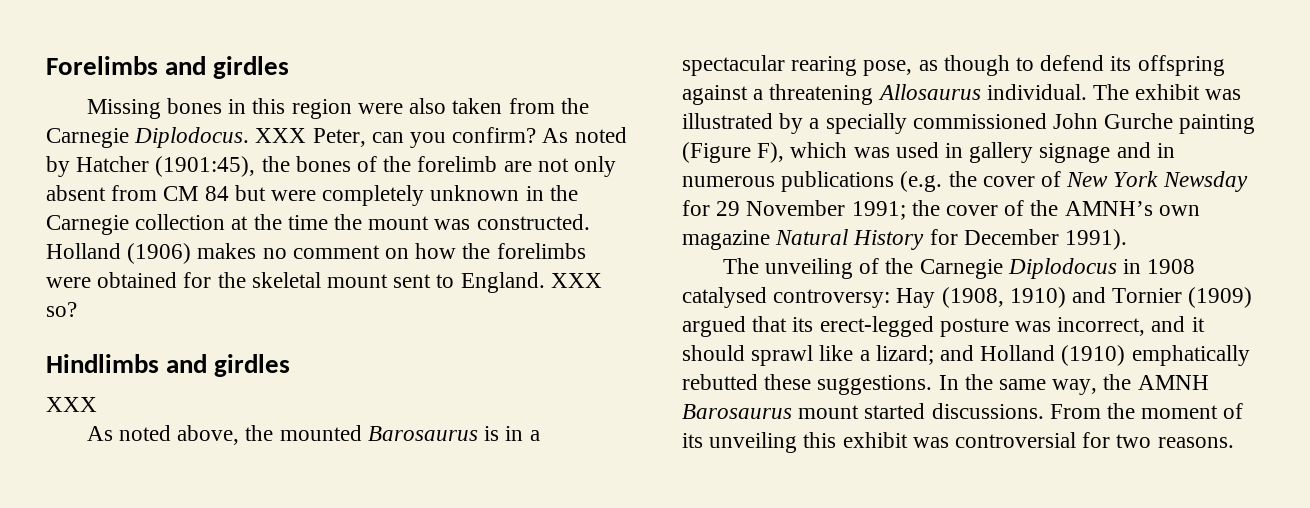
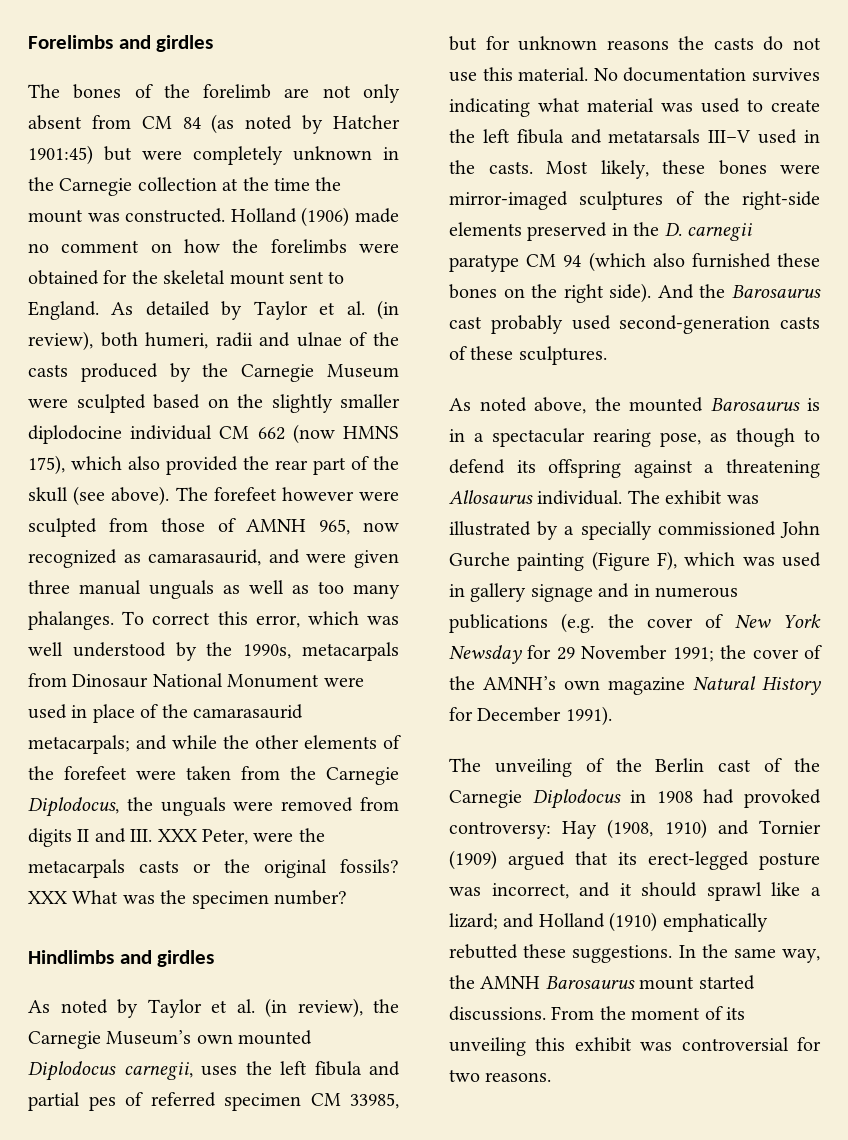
- Missing bones in this region were also taken from the Carnegie Diplodocus. XXX Peter, can you confirm? As noted by Hatcher (1901:45), the bones of the forelimb are not only absent from CM 84 but were completely unknown in the Carnegie collection at the time the mount was constructed.
+ The bones of the forelimb are not only absent from CM 84 (as noted by Hatcher 1901:45) but were completely unknown in the Carnegie collection at the time the mount was constructed.
- Holland (1906) makes no comment on how the forelimbs were obtained for the skeletal mount sent to England.
+ Holland (1906) made no comment on how the forelimbs were obtained for the skeletal mount sent to England.
- XXX so?
+ As detailed by Taylor et al. (in review), both humeri, radii and ulnae of the casts produced by the Carnegie Museum were sculpted based on the slightly smaller diplodocine individual CM 662 (now HMNS 175), which also provided the rear part of the skull (see above). The forefeet however were sculpted from those of AMNH 965, now recognized as camarasaurid, and were given three manual unguals as well as too many phalanges. To correct this error, which was well understood by the 1990s, metacarpals from Dinosaur National Monument were used in place of the camarasaurid metacarpals; and while the other elements of the forefeet were taken from the Carnegie Diplodocus, the unguals were removed from digits II and III. XXX Peter, were the metacarpals casts or the original fossils? XXX What was the specimen number?
  Hindlimbs and girdles
- XXX
+ As noted by Taylor et al. (in review), the Carnegie Museum’s own mounted Diplodocus carnegii, uses the left fibula and partial pes of referred specimen CM 33985, but for unknown reasons the casts do not use this material. No documentation survives indicating what material was used to create the left fibula and metatarsals III–V used in the casts. Most likely, these bones were mirror-imaged sculptures of the right-side elements preserved in the D. carnegii paratype CM 94 (which also furnished these bones on the right side). And the Barosaurus cast probably used second-generation casts of these sculptures.
- The unveiling of the Carnegie Diplodocus in 1908 catalysed controversy: Hay (1908, 1910) and Tornier (1909) argued that its erect-legged posture was incorrect, and it should sprawl like a lizard; and Holland (1910) emphatically rebutted these suggestions.
+ The unveiling of the Berlin cast of the Carnegie Diplodocus in 1908 had provoked controversy: Hay (1908, 1910) and Tornier (1909) argued that its erect-legged posture was incorrect, and it should sprawl like a lizard; and Holland (1910) emphatically rebutted these suggestions.

